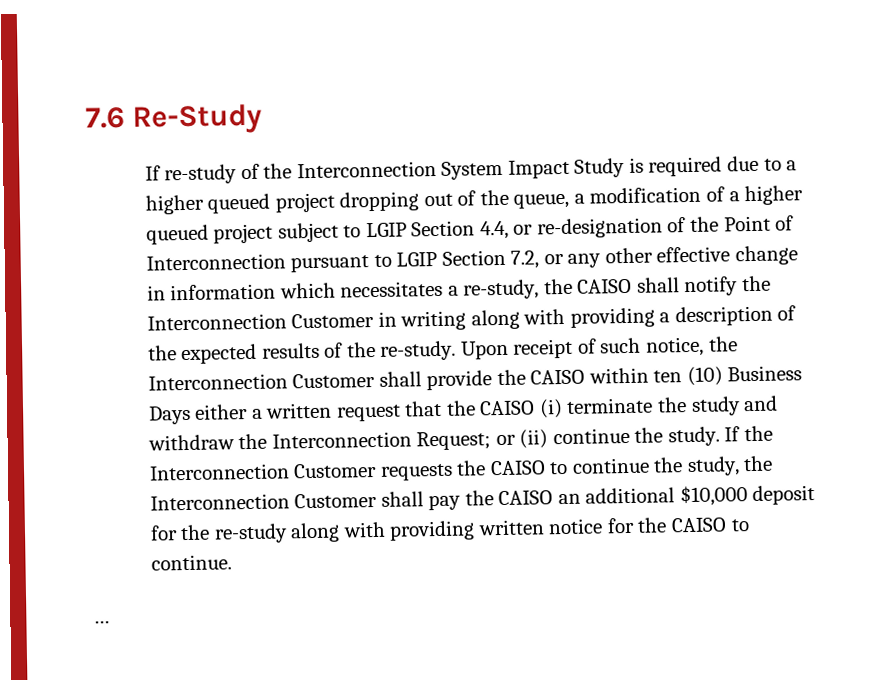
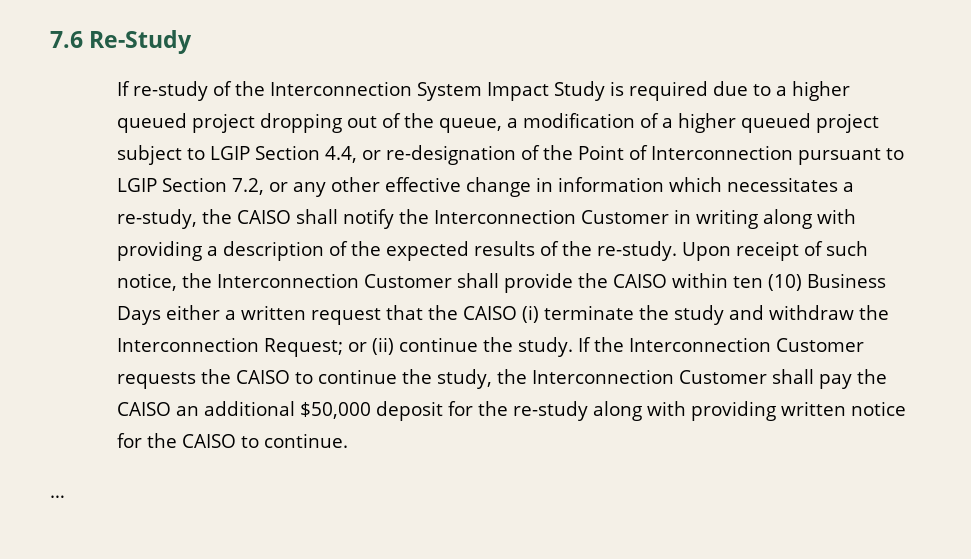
- If the Interconnection Customer requests the CAISO to continue the study, the Interconnection Customer shall pay the CAISO an additional $10,000 deposit for the re-study along with providing written notice for the CAISO to continue.
+ If the Interconnection Customer requests the CAISO to continue the study, the Interconnection Customer shall pay the CAISO an additional $50,000 deposit for the re-study along with providing written notice for the CAISO to continue.

